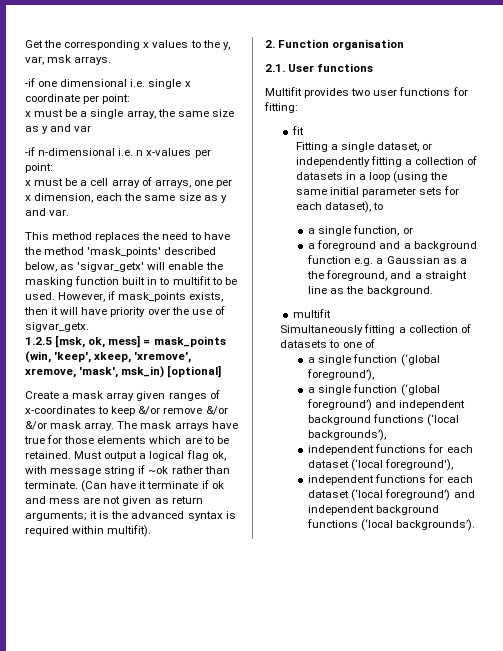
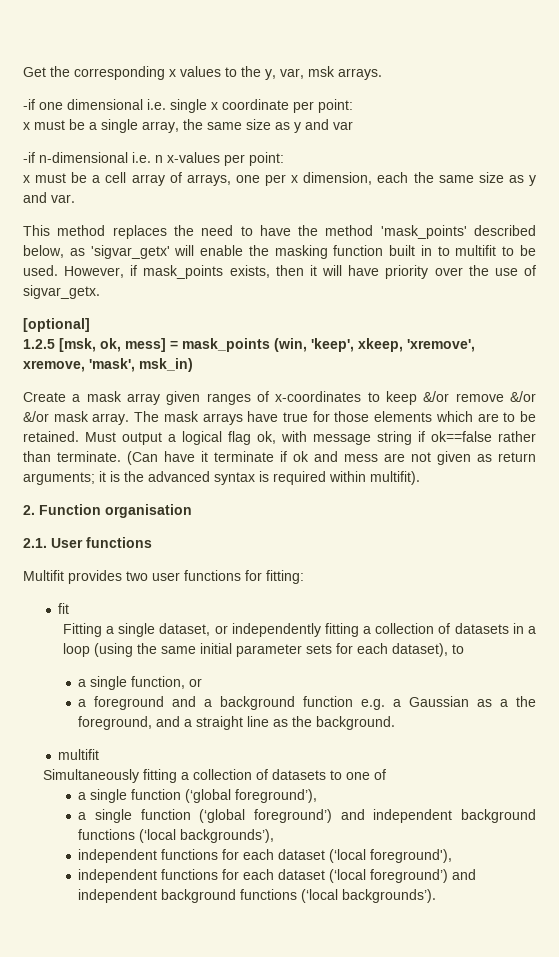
+ [optional]
- 1.2.5 [msk, ok, mess] = mask_points (win, 'keep', xkeep, 'xremove', xremove, 'mask', msk_in) [optional]
+ 1.2.5 [msk, ok, mess] = mask_points (win, 'keep', xkeep, 'xremove', xremove, 'mask', msk_in)
- Must output a logical flag ok, with message string if ~ok rather than terminate.
+ Must output a logical flag ok, with message string if ok==false rather than terminate.

